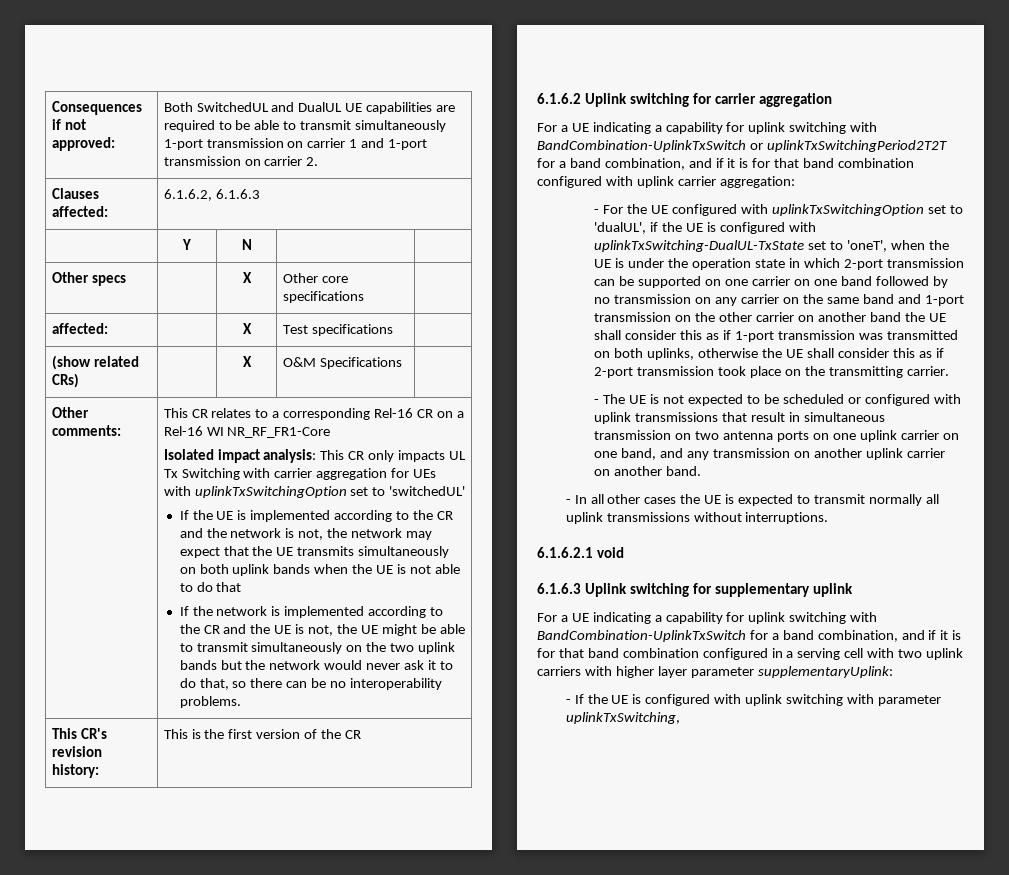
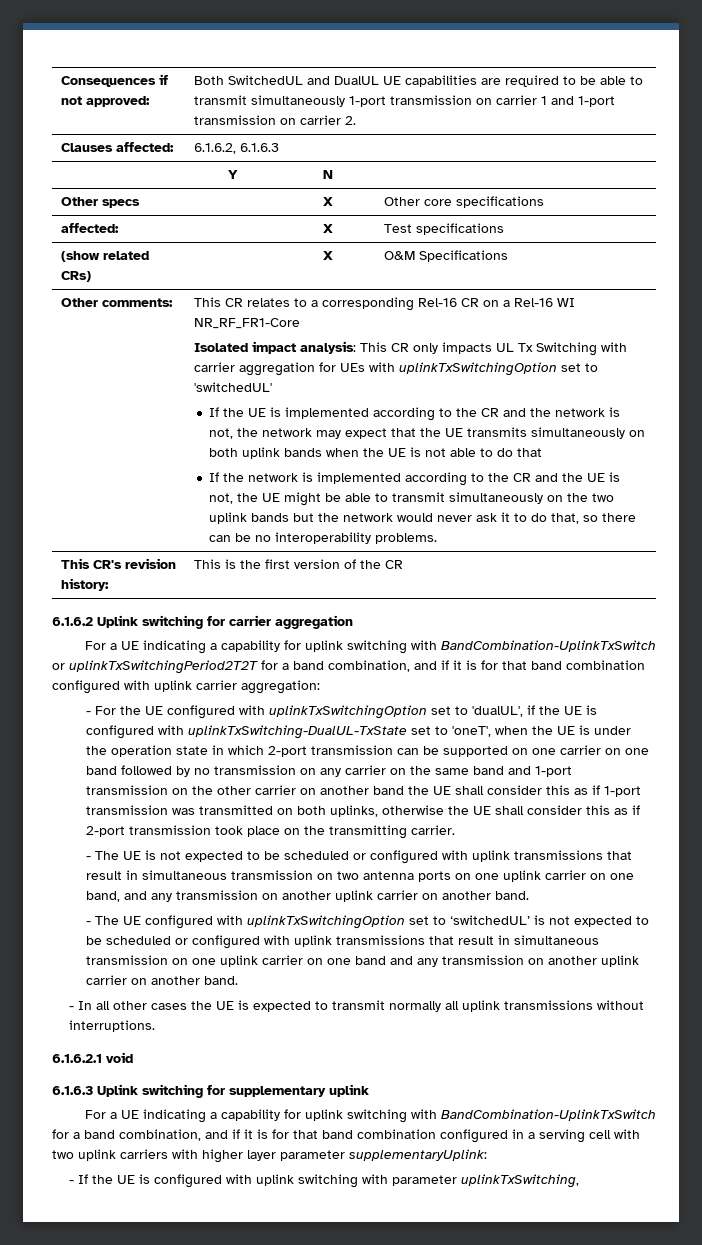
+ - The UE configured with uplinkTxSwitchingOption set to ‘switchedUL’ is not expected to be scheduled or configured with uplink transmissions that result in simultaneous transmission on one uplink carrier on one band and any transmission on another uplink carrier on another band.

